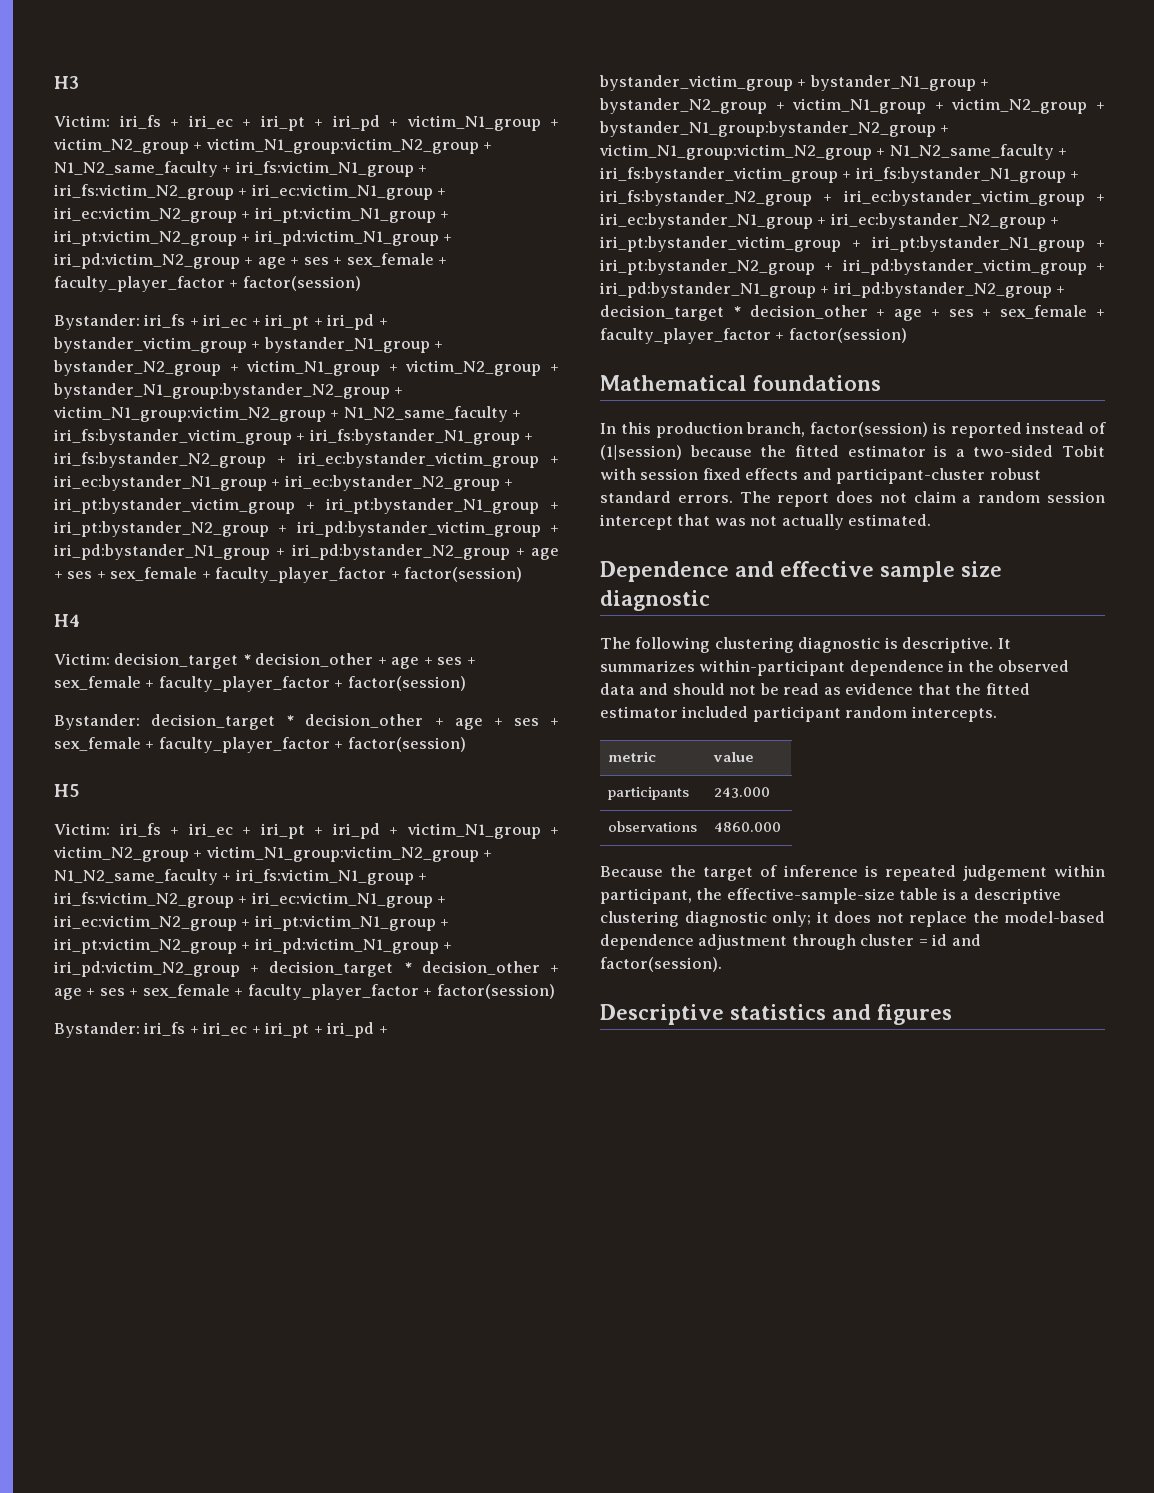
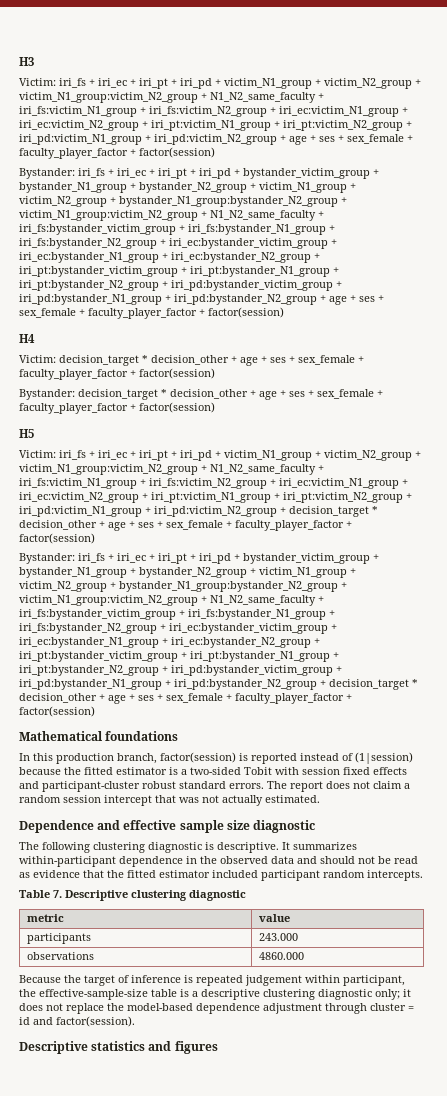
+ Table 7. Descriptive clustering diagnostic

